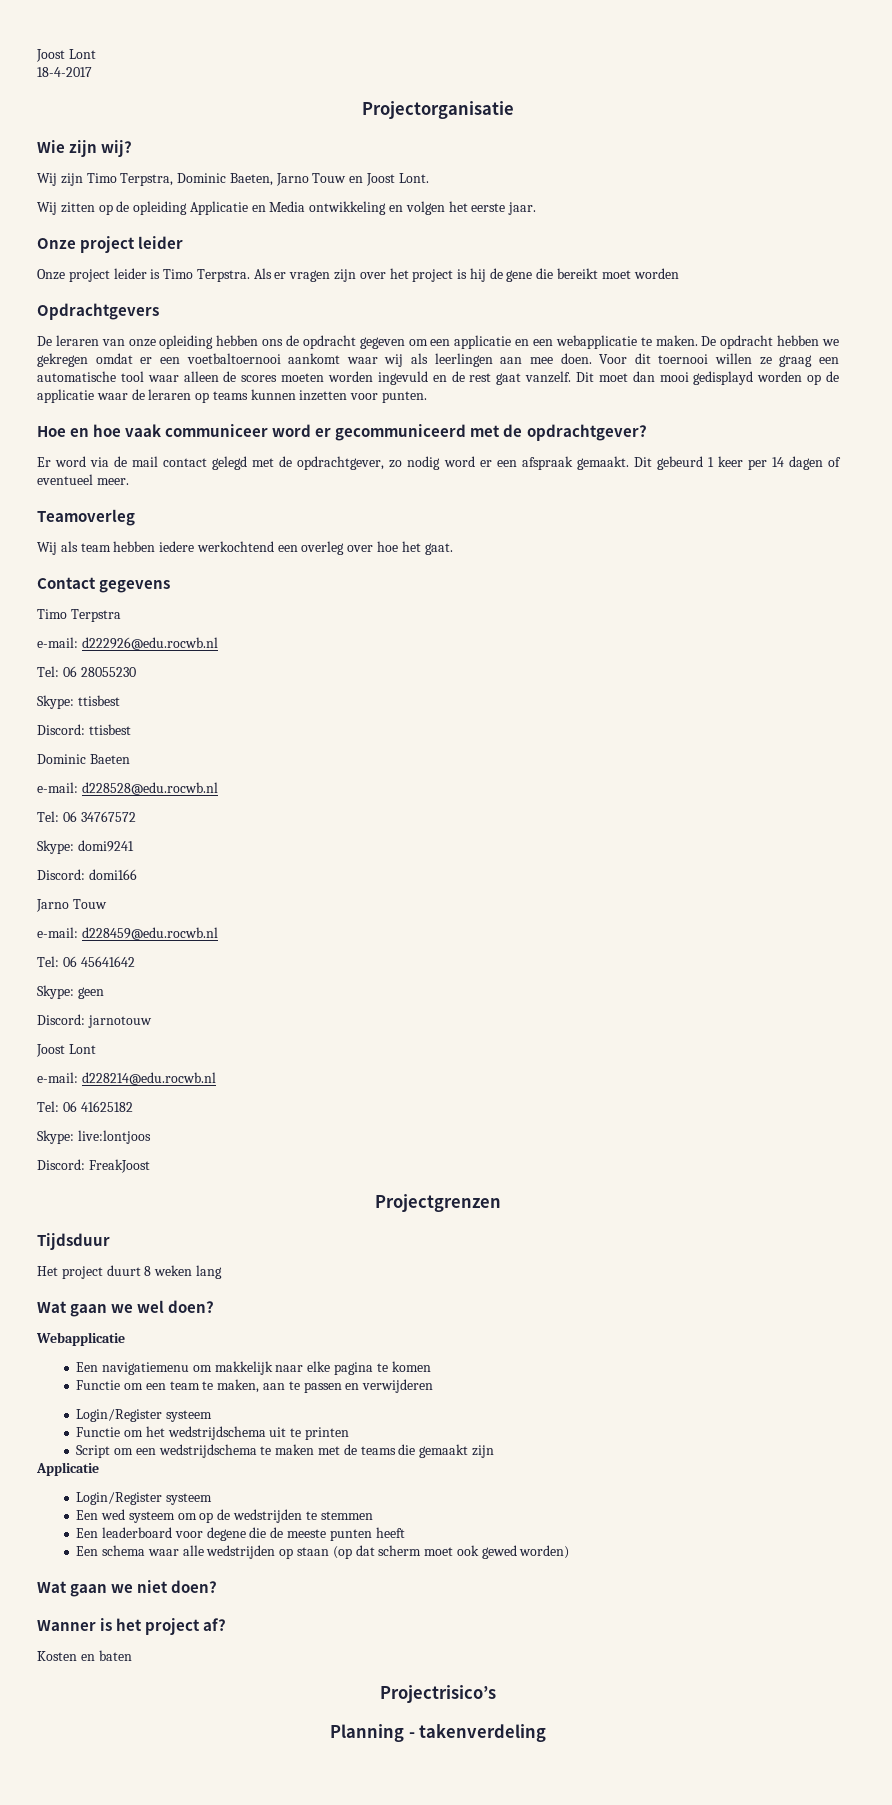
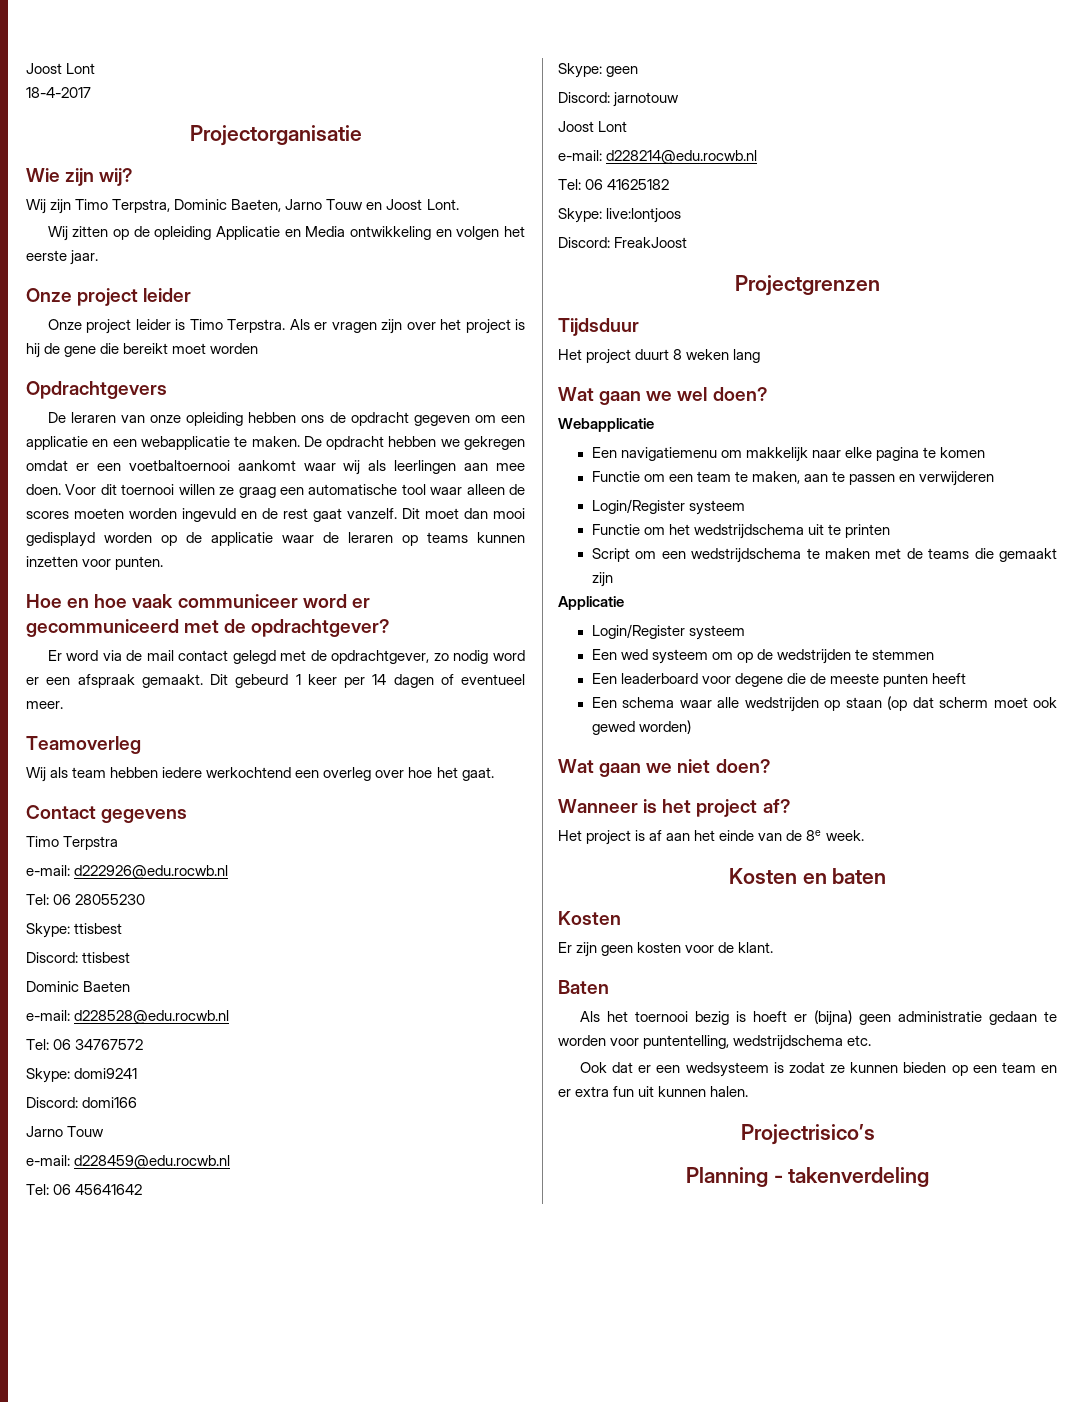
- Wanner is het project af?
+ Wanneer is het project af?
+ Het project is af aan het einde van de 8e week.
  Kosten en baten
+ Kosten
+ Er zijn geen kosten voor de klant.
+ Baten
+ Als het toernooi bezig is hoeft er (bijna) geen administratie gedaan te worden voor puntentelling, wedstrijdschema etc.
+ Ook dat er een wedsysteem is zodat ze kunnen bieden op een team en er extra fun uit kunnen halen.

